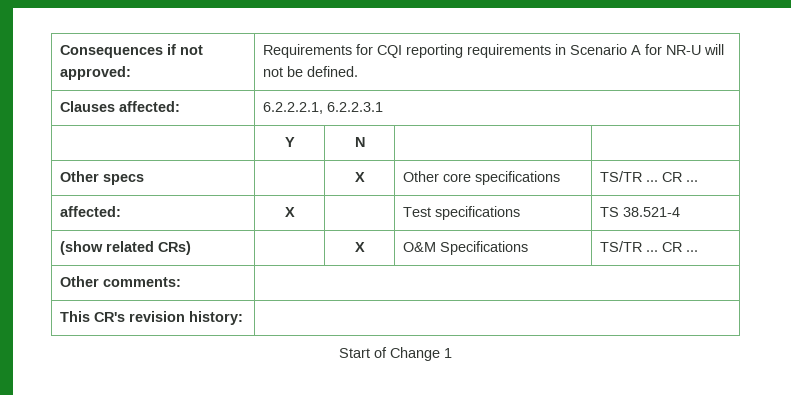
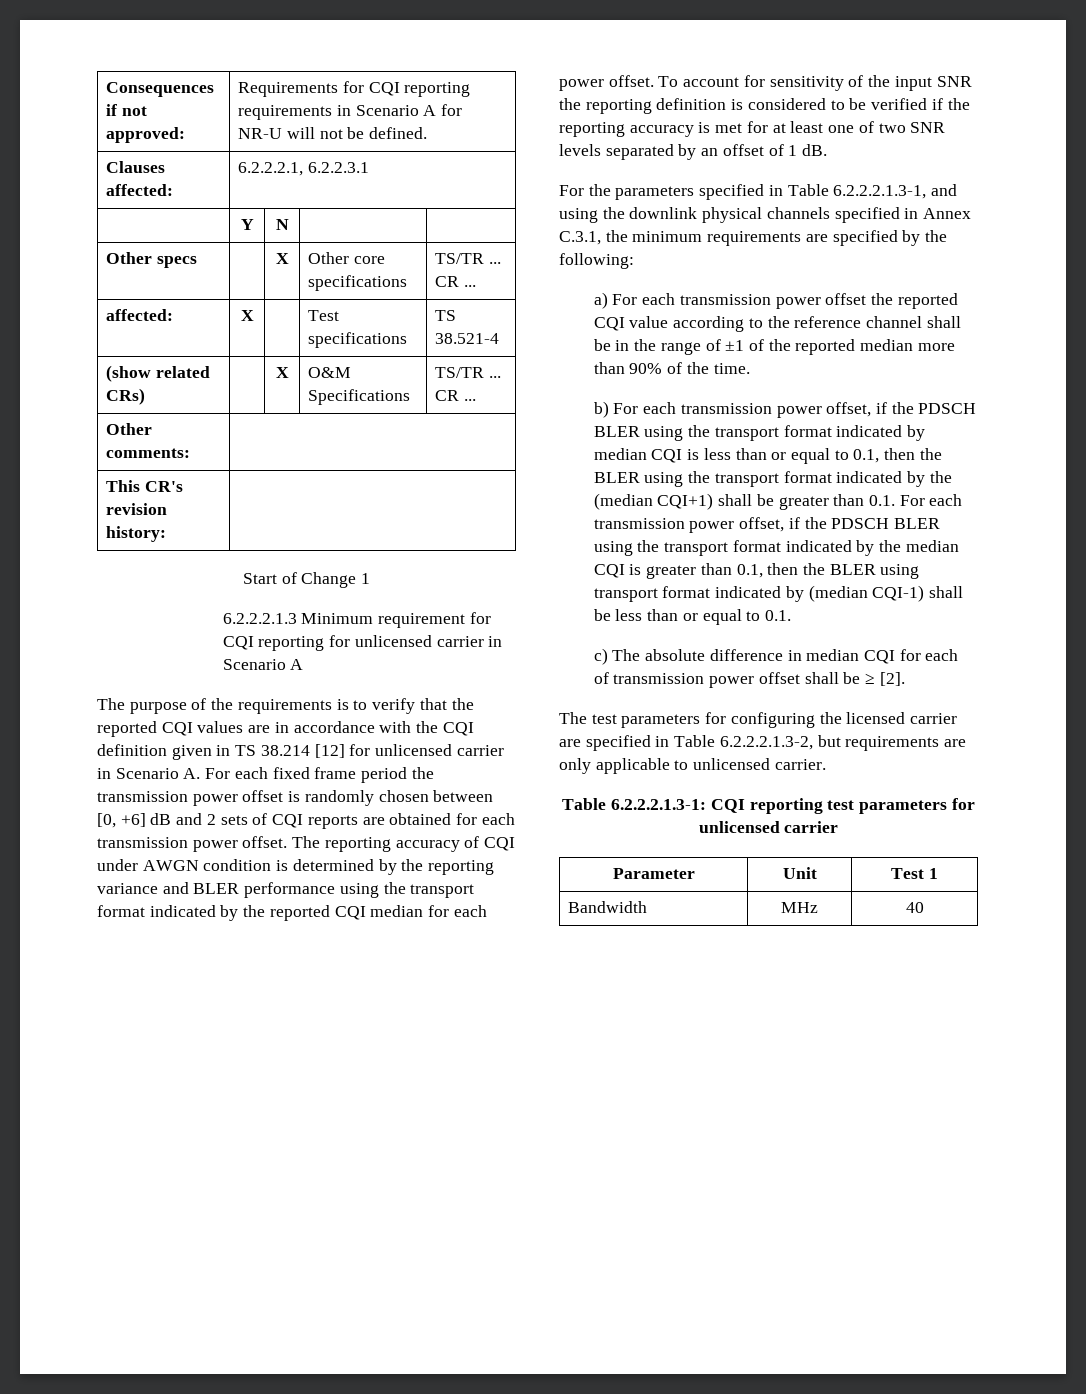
+ 6.2.2.2.1.3 Minimum requirement for CQI reporting for unlicensed carrier in Scenario A
+ The purpose of the requirements is to verify that the reported CQI values are in accordance with the CQI definition given in TS 38.214 [12] for unlicensed carrier in Scenario A. For each fixed frame period the transmission power offset is randomly chosen between [0, +6] dB and 2 sets of CQI reports are obtained for each transmission power offset. The reporting accuracy of CQI under AWGN condition is determined by the reporting variance and BLER performance using the transport format indicated by the reported CQI median for each power offset. To account for sensitivity of the input SNR the reporting definition is considered to be verified if the reporting accuracy is met for at least one of two SNR levels separated by an offset of 1 dB.
+ For the parameters specified in Table 6.2.2.2.1.3-1, and using the downlink physical channels specified in Annex C.3.1, the minimum requirements are specified by the following:
+ a) For each transmission power offset the reported CQI value according to the reference channel shall be in the range of ±1 of the reported median more than 90% of the time.
+ b) For each transmission power offset, if the PDSCH BLER using the transport format indicated by median CQI is less than or equal to 0.1, then the BLER using the transport format indicated by the (median CQI+1) shall be greater than 0.1. For each transmission power offset, if the PDSCH BLER using the transport format indicated by the median CQI is greater than 0.1, then the BLER using transport format indicated by (median CQI-1) shall be less than or equal to 0.1.
+ c) The absolute difference in median CQI for each of transmission power offset shall be ≥ [2].
+ The test parameters for configuring the licensed carrier are specified in Table 6.2.2.2.1.3-2, but requirements are only applicable to unlicensed carrier.
+ Table 6.2.2.2.1.3-1: CQI reporting test parameters for unlicensed carrier
+ Parameter | Unit | Test 1
+ Bandwidth | MHz | 40

